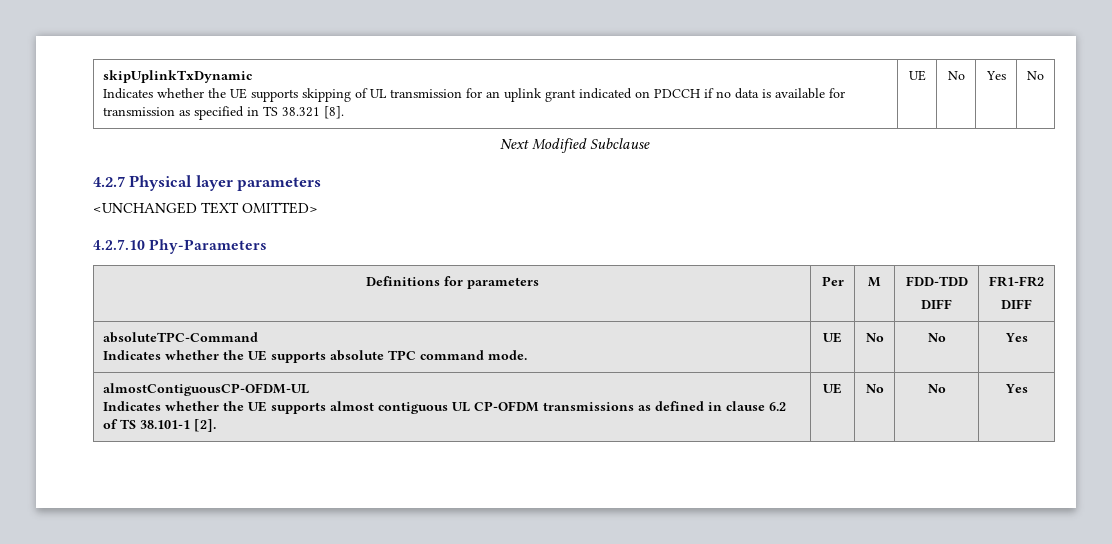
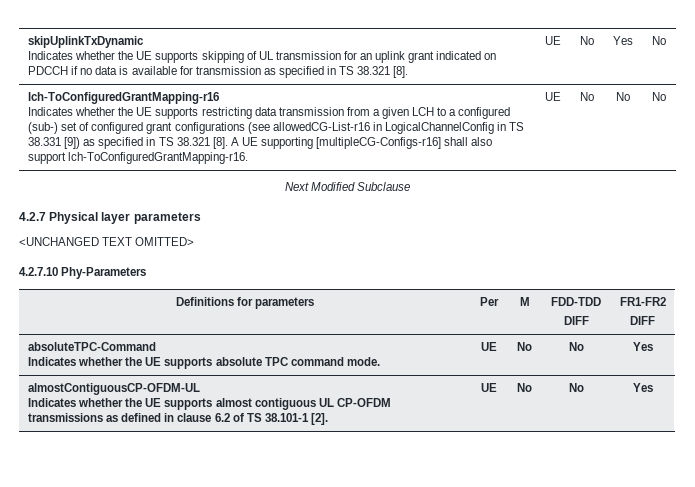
+ lch-ToConfiguredGrantMapping-r16
+ Indicates whether the UE supports restricting data transmission from a given LCH to a configured (sub-) set of configured grant configurations (see allowedCG-List-r16 in LogicalChannelConfig in TS 38.331 [9]) as specified in TS 38.321 [8]. A UE supporting [multipleCG-Configs-r16] shall also support lch-ToConfiguredGrantMapping-r16. | UE | No | No | No

